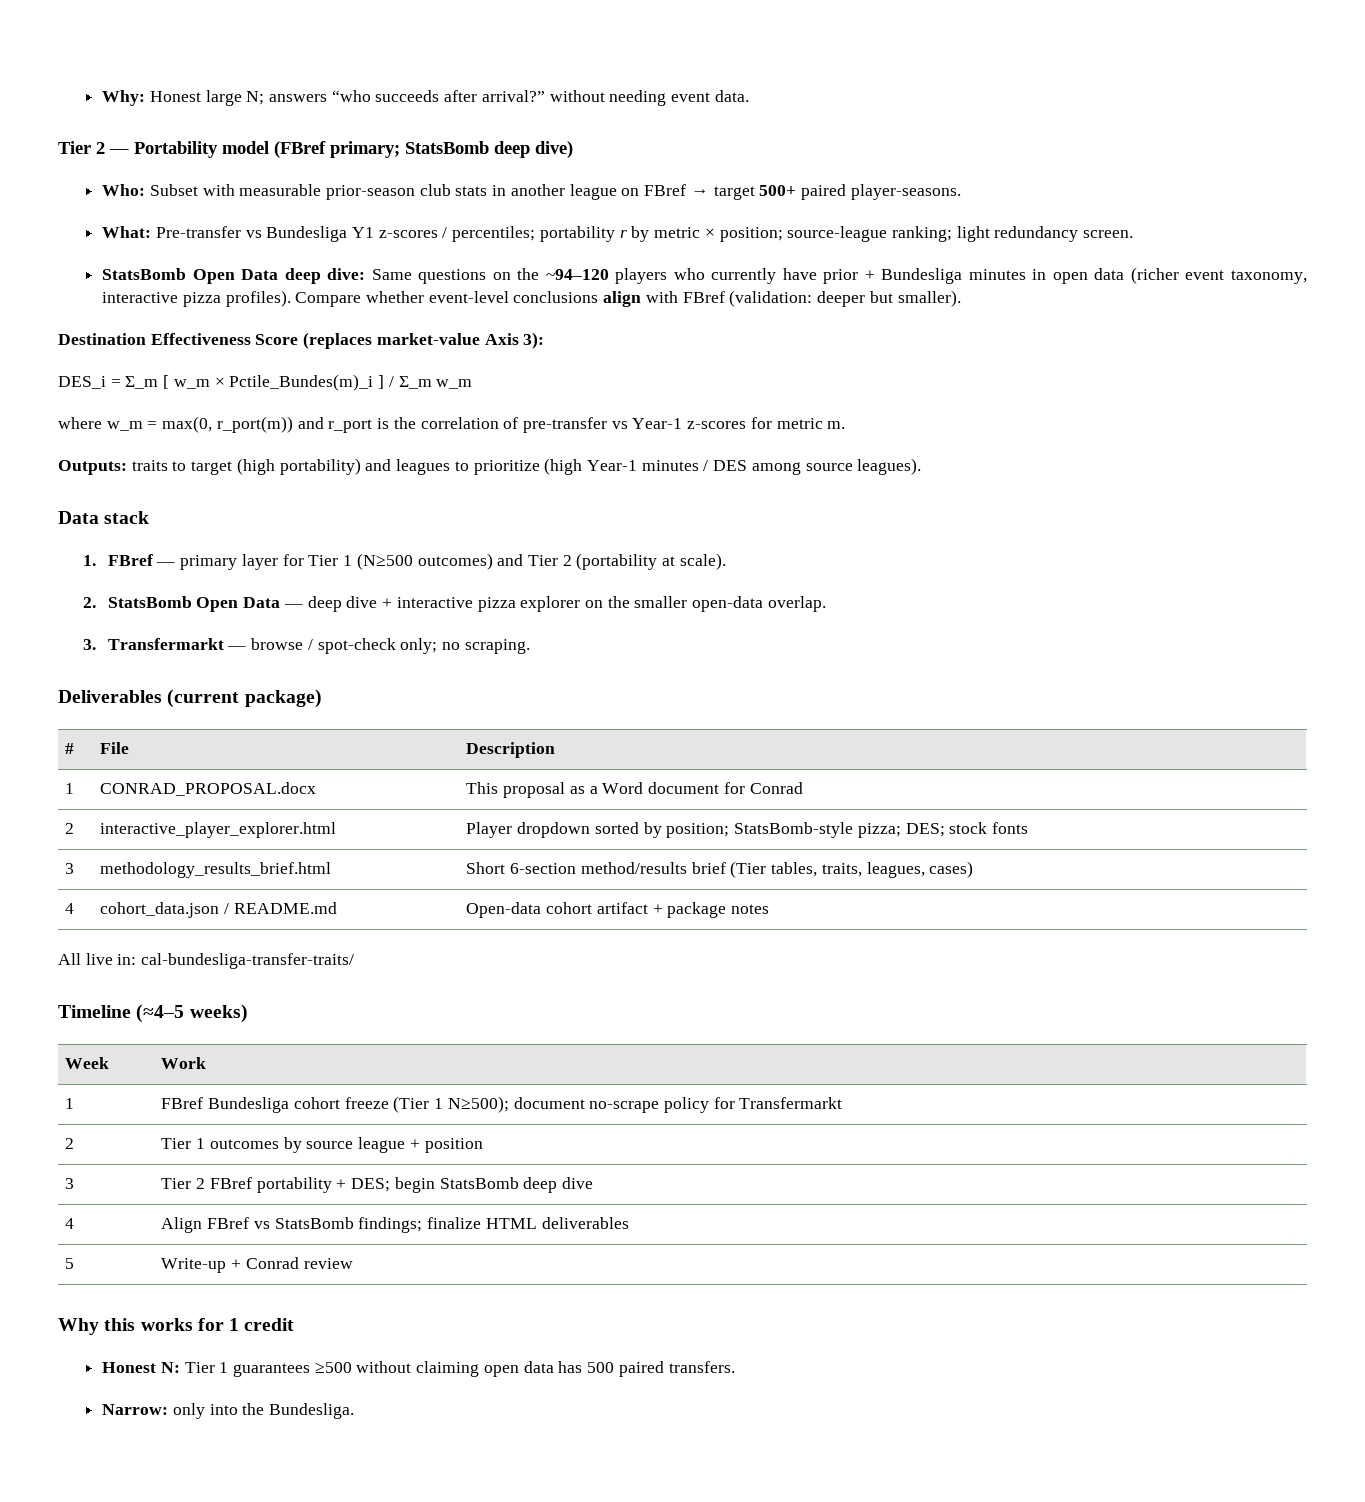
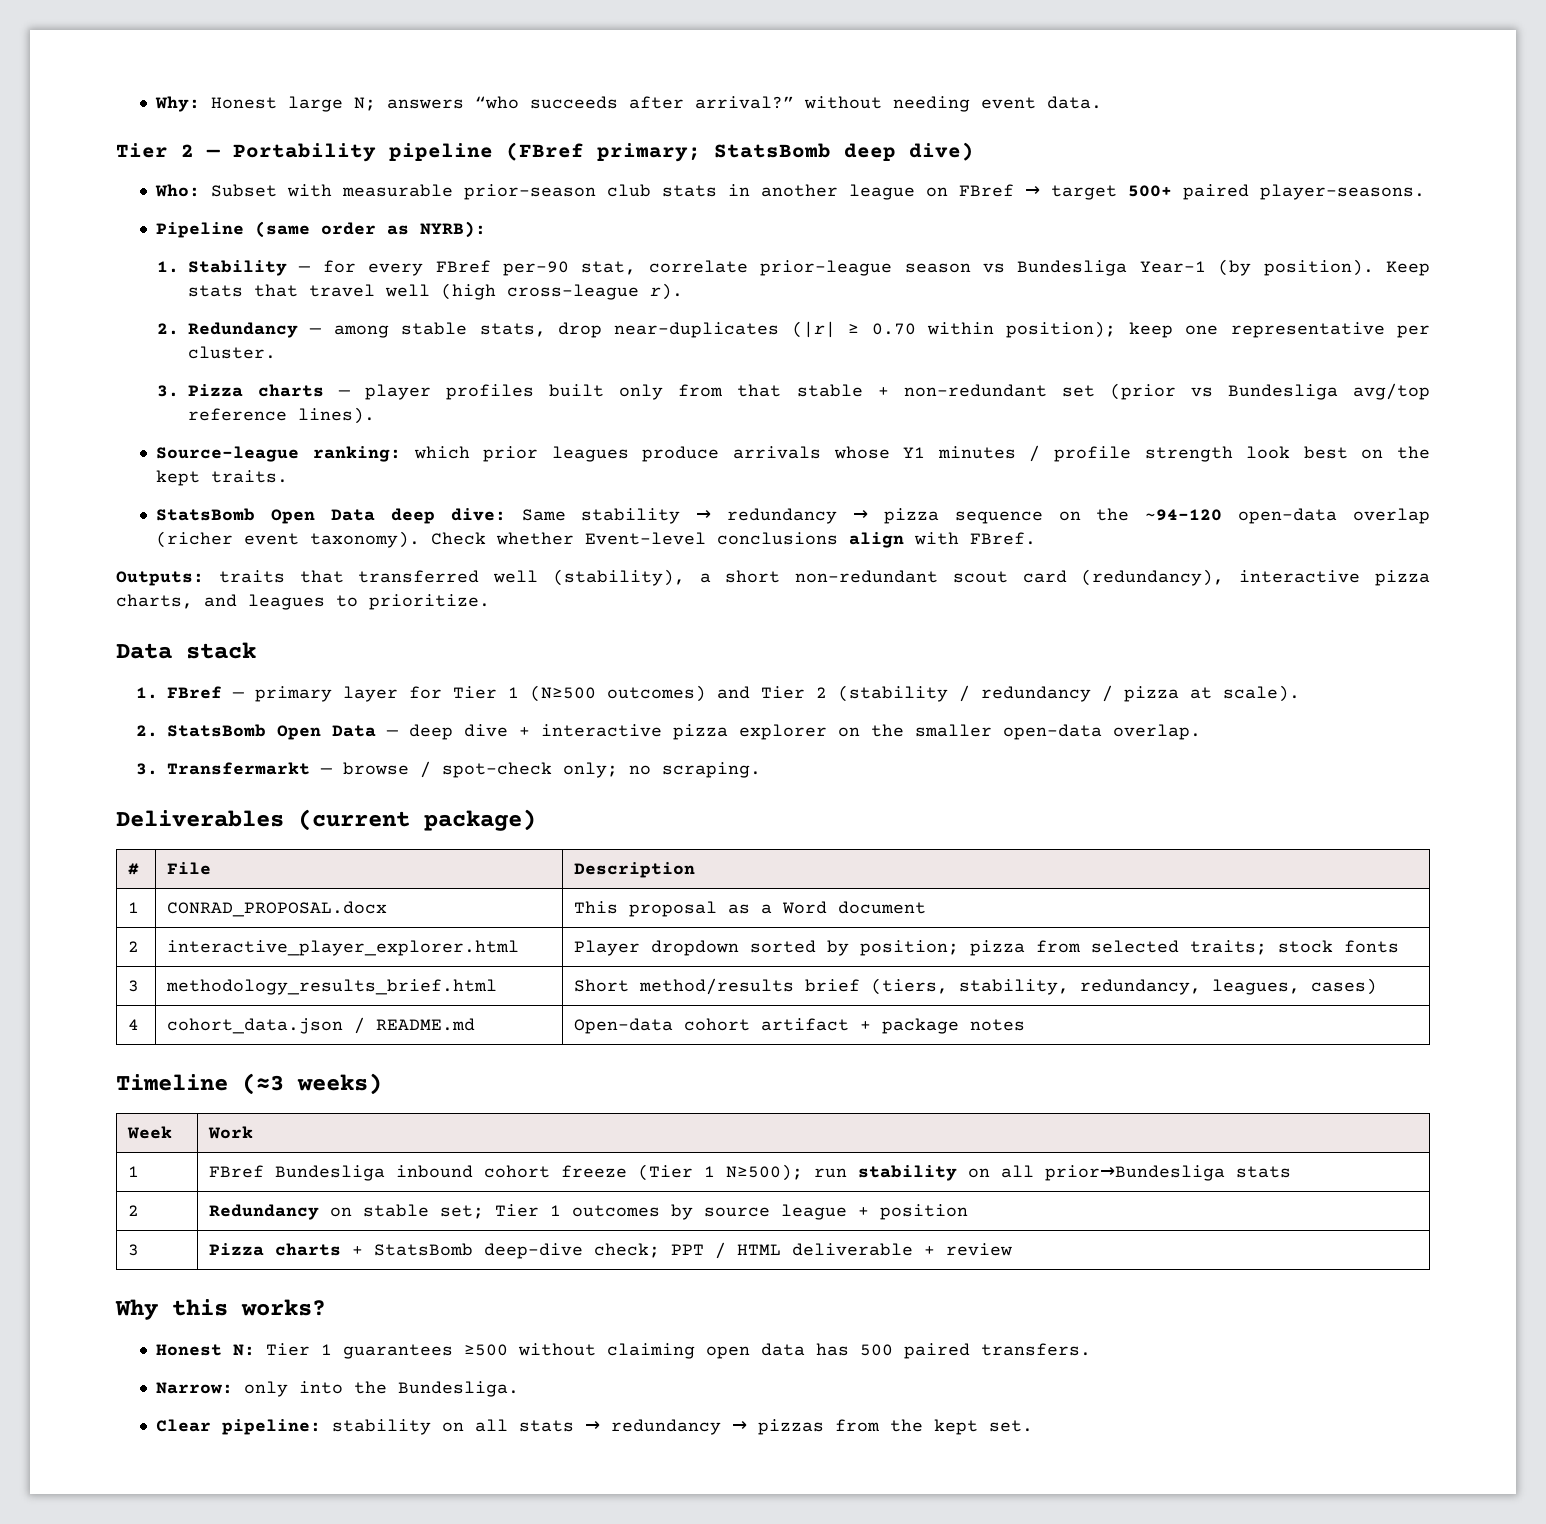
- Tier 2 — Portability model (FBref primary; StatsBomb deep dive)
+ Tier 2 — Portability pipeline (FBref primary; StatsBomb deep dive)
- What: Pre-transfer vs Bundesliga Y1 z-scores / percentiles; portability r by metric × position; source-league ranking; light redundancy screen.
+ Pipeline (same order as NYRB):
+ 1. Stability — for every FBref per-90 stat, correlate prior-league season vs Bundesliga Year-1 (by position). Keep stats that travel well (high cross-league r).
+ 2. Redundancy — among stable stats, drop near-duplicates (|r| ≥ 0.70 within position); keep one representative per cluster.
+ 3. Pizza charts — player profiles built only from that stable + non-redundant set (prior vs Bundesliga avg/top reference lines).
+ Source-league ranking: which prior leagues produce arrivals whose Y1 minutes / profile strength look best on the kept traits.
- StatsBomb Open Data deep dive: Same questions on the ~94–120 players who currently have prior + Bundesliga minutes in open data (richer event taxonomy, interactive pizza profiles). Compare whether event-level conclusions align with FBref (validation: deeper but smaller).
- Destination Effectiveness Score (replaces market-value Axis 3):
- DES_i = Σ_m [ w_m × Pctile_Bundes(m)_i ] / Σ_m w_m
- where w_m = max(0, r_port(m)) and r_port is the correlation of pre-transfer vs Year-1 z-scores for metric m.
- Outputs: traits to target (high portability) and leagues to prioritize (high Year-1 minutes / DES among source leagues).
+ StatsBomb Open Data deep dive: Same stability → redundancy → pizza sequence on the ~94–120 open-data overlap (richer event taxonomy). Check whether Event-level conclusions align with FBref.
+ Outputs: traits that transferred well (stability), a short non-redundant scout card (redundancy), interactive pizza charts, and leagues to prioritize.
- 1. FBref — primary layer for Tier 1 (N≥500 outcomes) and Tier 2 (portability at scale).
+ 1. FBref — primary layer for Tier 1 (N≥500 outcomes) and Tier 2 (stability / redundancy / pizza at scale).
- 1 | CONRAD_PROPOSAL.docx | This proposal as a Word document for Conrad
+ 1 | CONRAD_PROPOSAL.docx | This proposal as a Word document
- 2 | interactive_player_explorer.html | Player dropdown sorted by position; StatsBomb-style pizza; DES; stock fonts
+ 2 | interactive_player_explorer.html | Player dropdown sorted by position; pizza from selected traits; stock fonts
- 3 | methodology_results_brief.html | Short 6-section method/results brief (Tier tables, traits, leagues, cases)
+ 3 | methodology_results_brief.html | Short method/results brief (tiers, stability, redundancy, leagues, cases)
- All live in: cal-bundesliga-transfer-traits/
- Timeline (≈4–5 weeks)
+ Timeline (≈3 weeks)
- 1 | FBref Bundesliga cohort freeze (Tier 1 N≥500); document no-scrape policy for Transfermarkt
- 2 | Tier 1 outcomes by source league + position
+ 1 | FBref Bundesliga inbound cohort freeze (Tier 1 N≥500); run stability on all prior→Bundesliga stats
+ 2 | Redundancy on stable set; Tier 1 outcomes by source league + position
- 3 | Tier 2 FBref portability + DES; begin StatsBomb deep dive
- 4 | Align FBref vs StatsBomb findings; finalize HTML deliverables
- 5 | Write-up + Conrad review
+ 3 | Pizza charts + StatsBomb deep-dive check; PPT / HTML deliverable + review
- Why this works for 1 credit
+ Why this works?
+ Clear pipeline: stability on all stats → redundancy → pizzas from the kept set.

